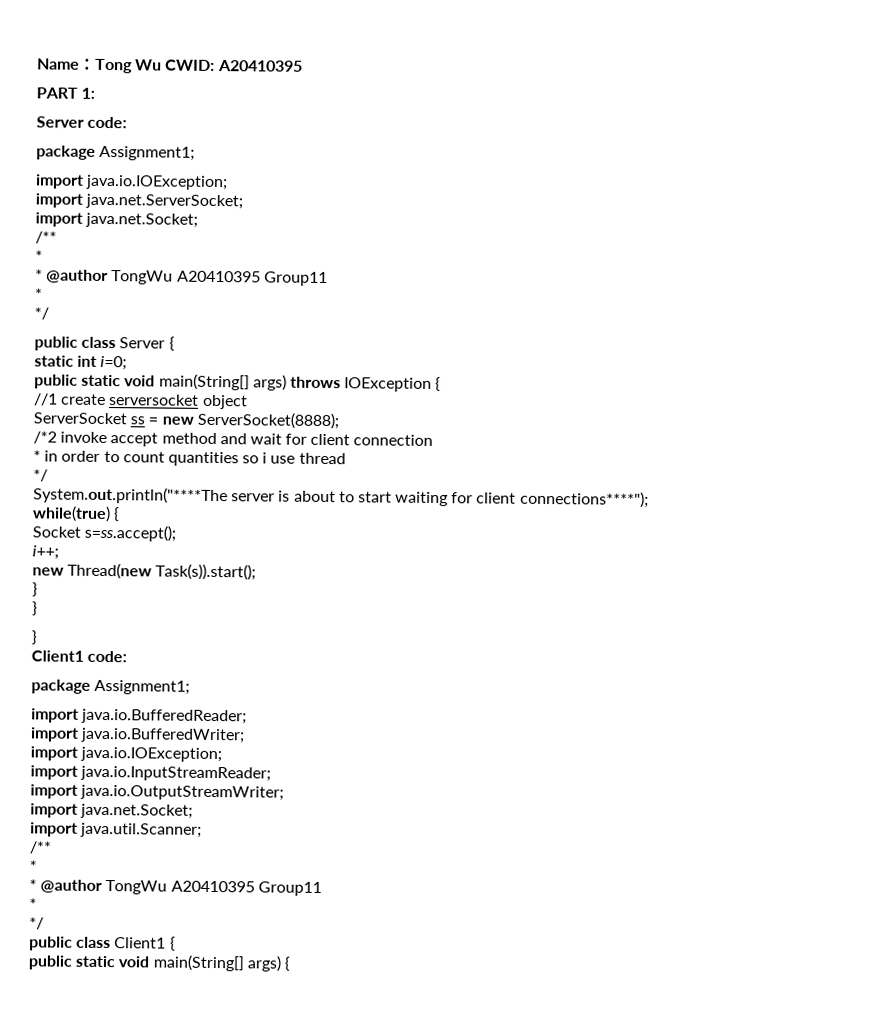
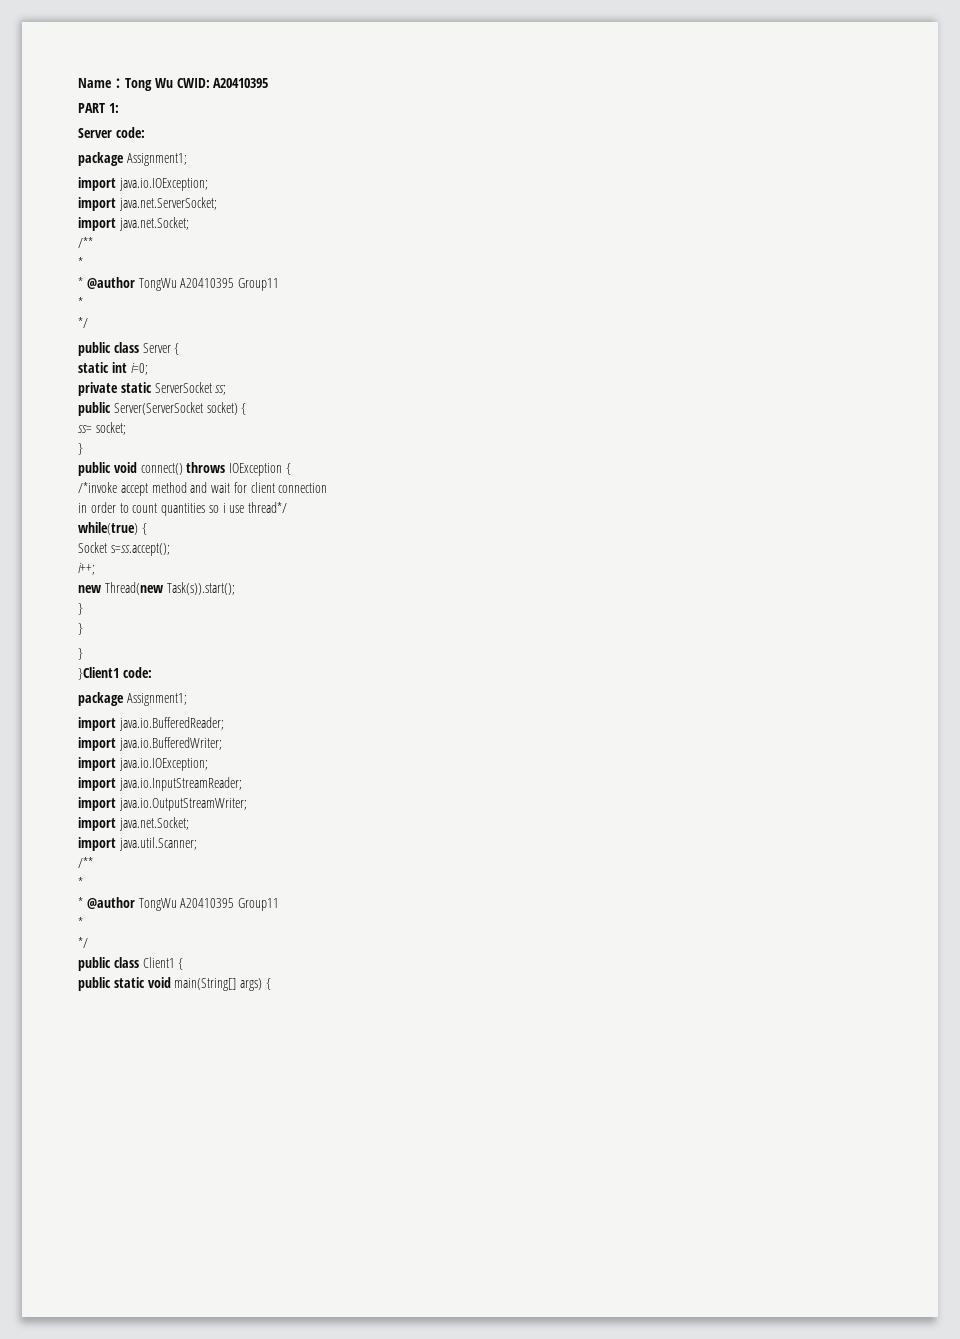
- public static void main(String[] args) throws IOException {
- //1 create serversocket object
- ServerSocket ss = new ServerSocket(8888);
- /*2 invoke accept method and wait for client connection
+ private static ServerSocket ss;
+ public Server(ServerSocket socket) {
+ ss= socket;
+ }
+ public void connect() throws IOException {
+ /*invoke accept method and wait for client connection
- * in order to count quantities so i use thread
- */
- System.out.println("****The server is about to start waiting for client connections****");
+ in order to count quantities so i use thread*/
- Client1 code:
+ }Client1 code:

